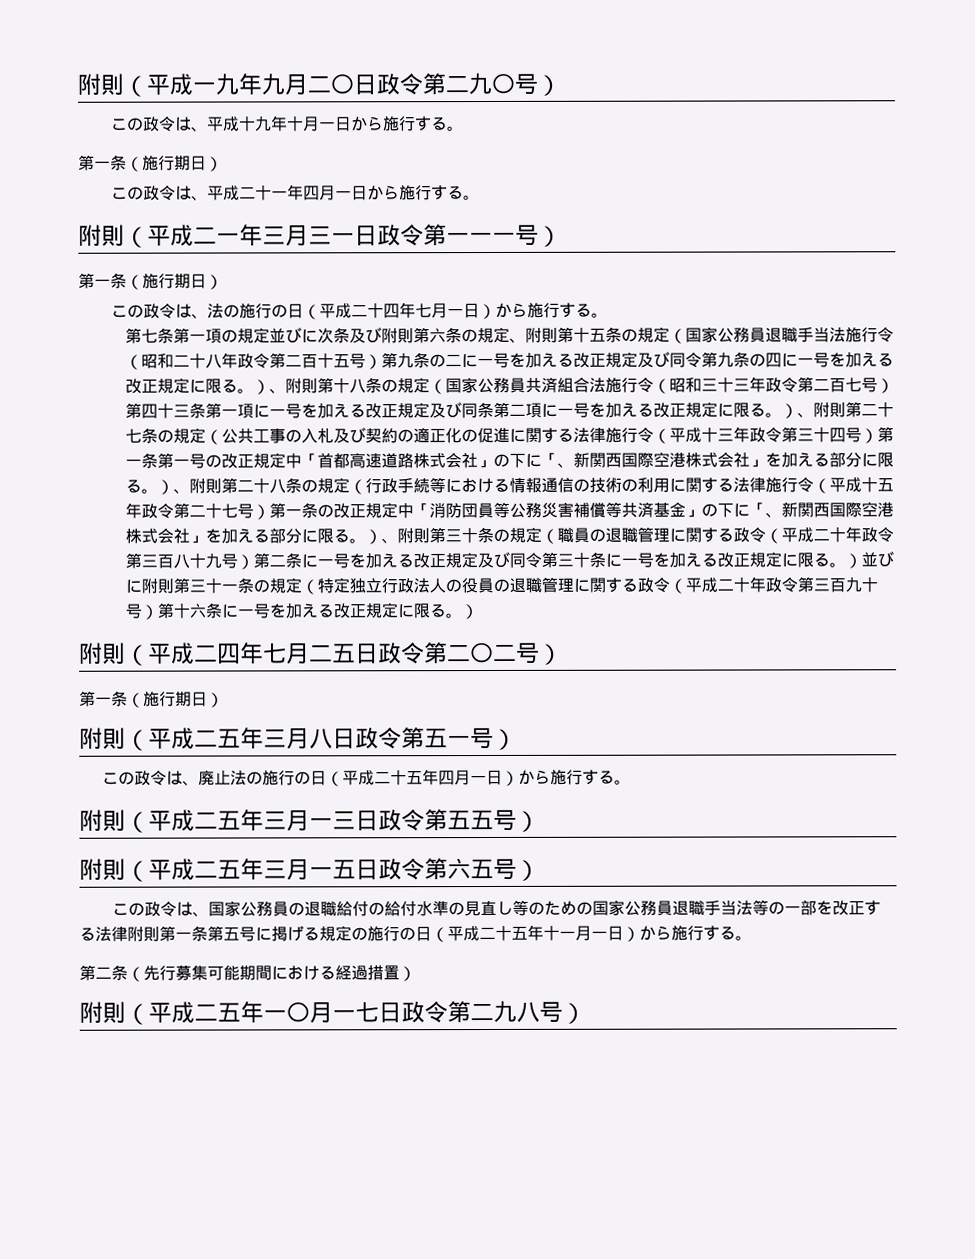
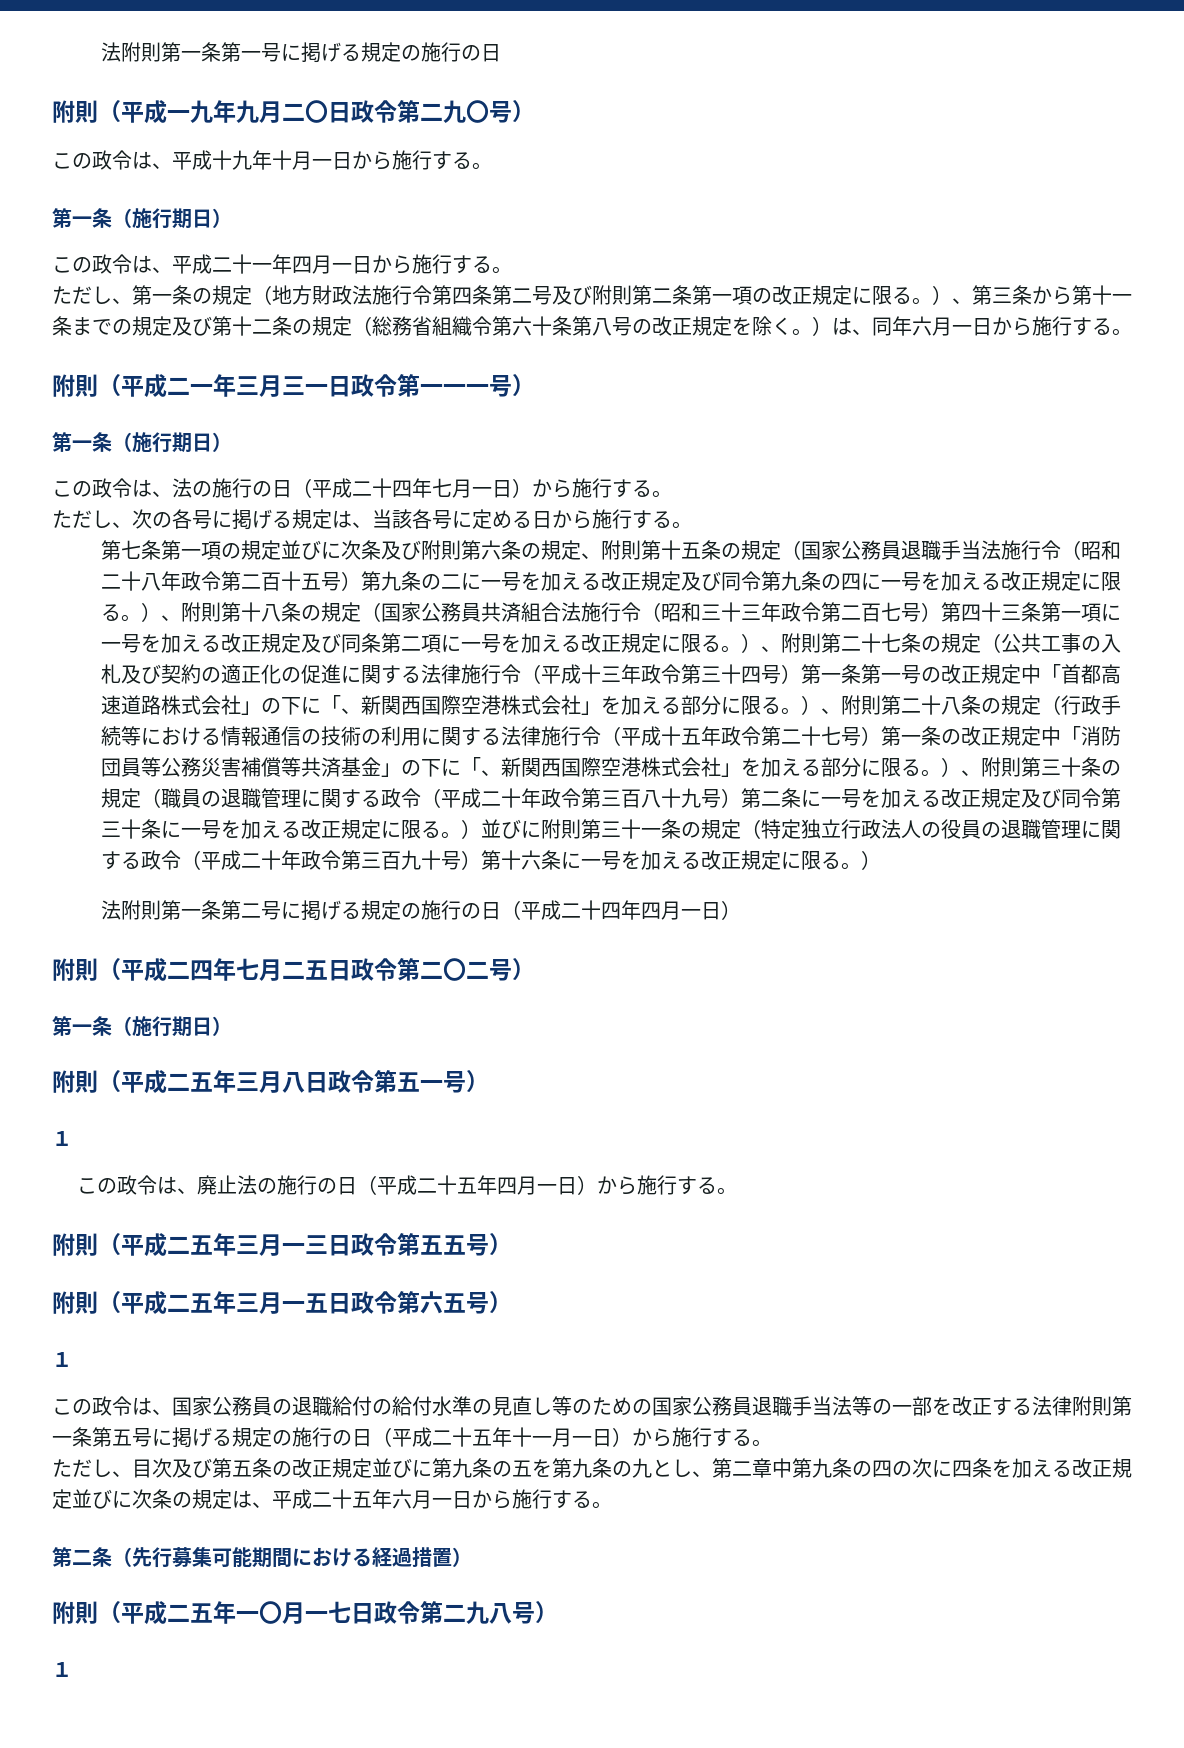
+ 法附則第一条第一号に掲げる規定の施行の日
+ ただし、第一条の規定（地方財政法施行令第四条第二号及び附則第二条第一項の改正規定に限る。）、第三条から第十一条までの規定及び第十二条の規定（総務省組織令第六十条第八号の改正規定を除く。）は、同年六月一日から施行する。
+ ただし、次の各号に掲げる規定は、当該各号に定める日から施行する。
+ 法附則第一条第二号に掲げる規定の施行の日（平成二十四年四月一日）
  附則（平成二五年三月八日政令第五一号）
+ １
  附則（平成二五年三月一五日政令第六五号）
+ １
+ ただし、目次及び第五条の改正規定並びに第九条の五を第九条の九とし、第二章中第九条の四の次に四条を加える改正規定並びに次条の規定は、平成二十五年六月一日から施行する。
  附則（平成二五年一〇月一七日政令第二九八号）
+ １

